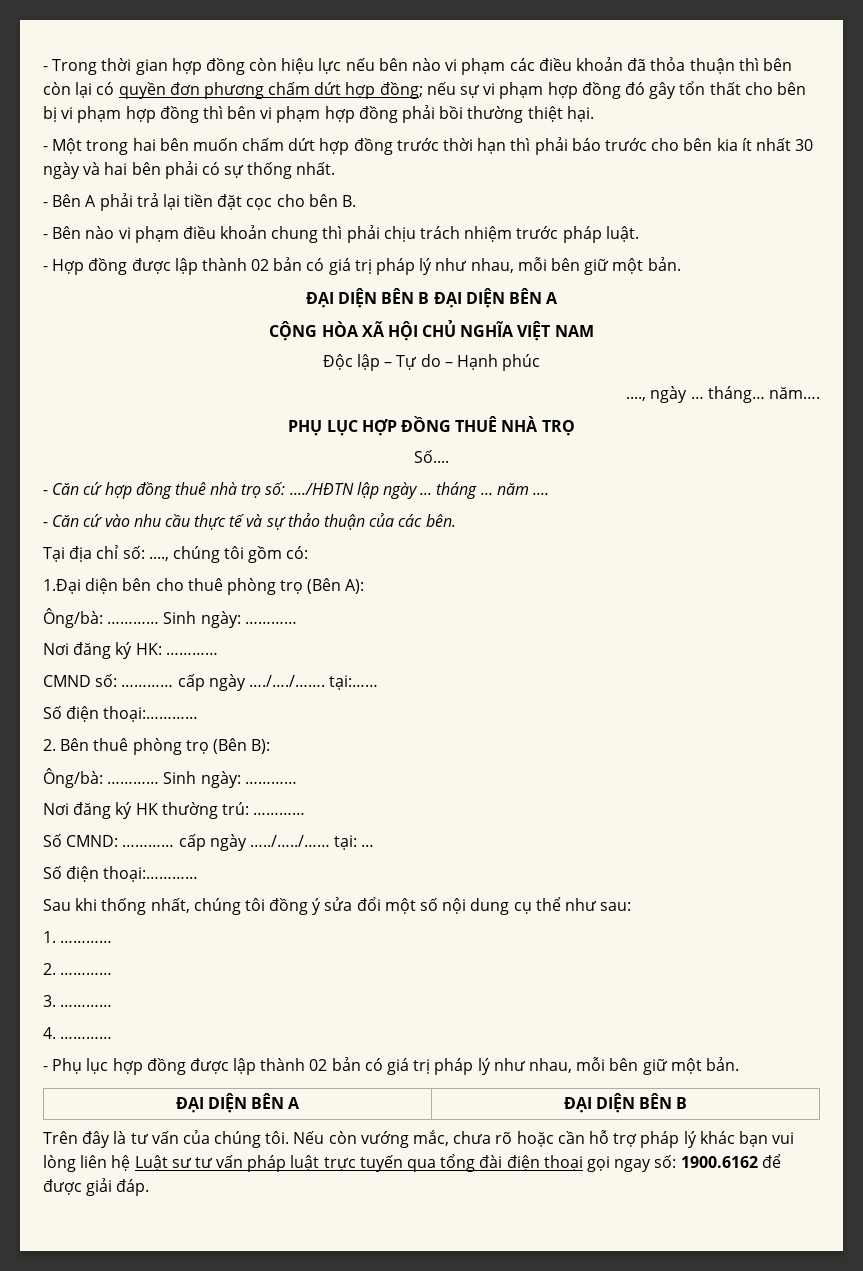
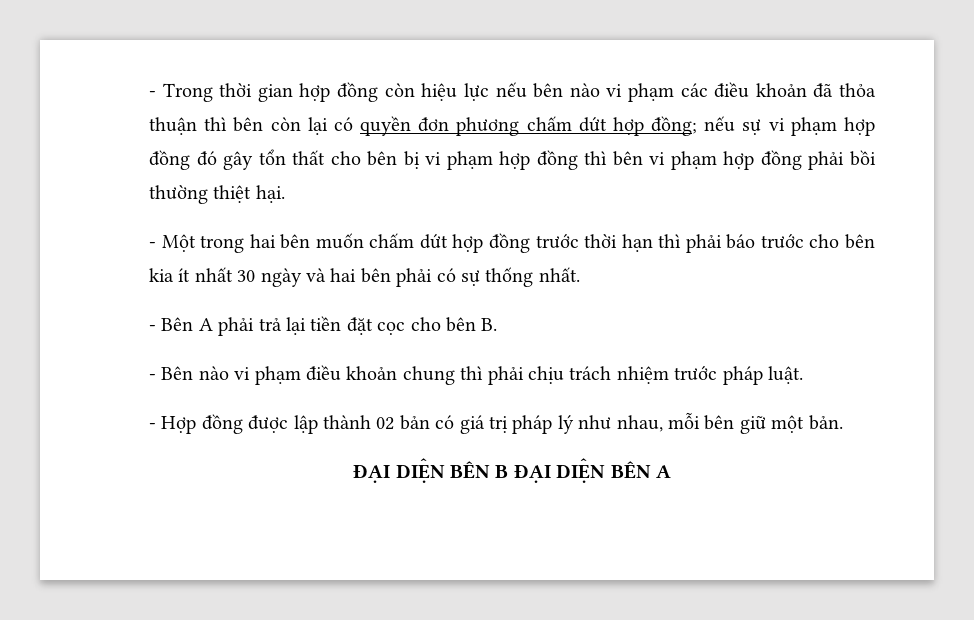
- CỘNG HÒA XÃ HỘI CHỦ NGHĨA VIỆT NAM
- Độc lập – Tự do – Hạnh phúc
- ...., ngày … tháng… năm….
- PHỤ LỤC HỢP ĐỒNG THUÊ NHÀ TRỌ
- Số....
- - Căn cứ hợp đồng thuê nhà trọ số: ..../HĐTN lập ngày ... tháng ... năm ....
- - Căn cứ vào nhu cầu thực tế và sự thảo thuận của các bên.
- Tại địa chỉ số: ...., chúng tôi gồm có:
- 1.Đại diện bên cho thuê phòng trọ (Bên A):
- Ông/bà: ………… Sinh ngày: …………
- Nơi đăng ký HK: …………
- CMND số: ………… cấp ngày …./…./……. tại:……
- Số điện thoại:…………
- 2. Bên thuê phòng trọ (Bên B):
- Ông/bà: ………… Sinh ngày: …………
- Nơi đăng ký HK thường trú: …………
- Số CMND: ………… cấp ngày …../…../…… tại: …
- Số điện thoại:…………
- Sau khi thống nhất, chúng tôi đồng ý sửa đổi một số nội dung cụ thể như sau:
- 1. …………
- 2. …………
- 3. …………
- 4. …………
- - Phụ lục hợp đồng được lập thành 02 bản có giá trị pháp lý như nhau, mỗi bên giữ một bản.
- ĐẠI DIỆN BÊN A | ĐẠI DIỆN BÊN B
- Trên đây là tư vấn của chúng tôi. Nếu còn vướng mắc, chưa rõ hoặc cần hỗ trợ pháp lý khác bạn vui lòng liên hệ Luật sư tư vấn pháp luật trực tuyến qua tổng đài điện thoại gọi ngay số: 1900.6162 để được giải đáp.

